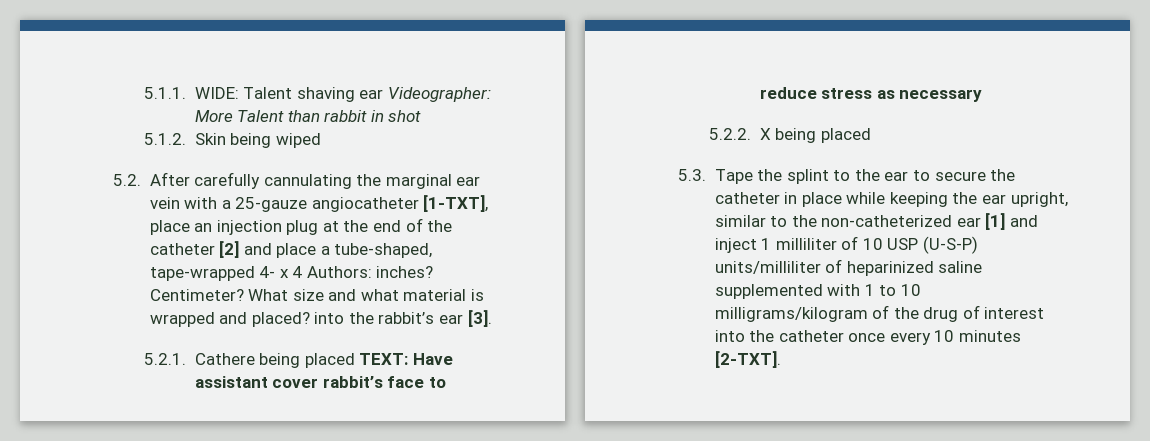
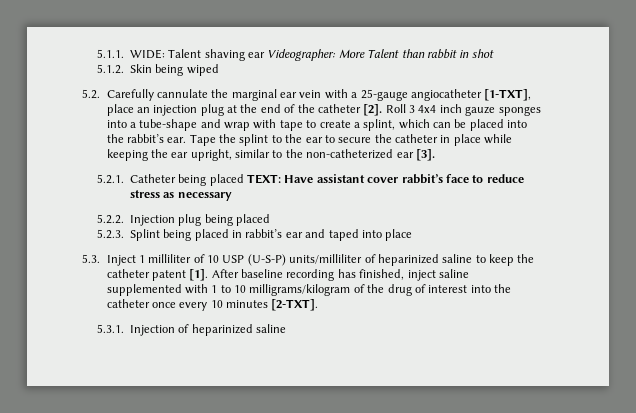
- 5.2. After carefully cannulating the marginal ear vein with a 25-gauze angiocatheter [1-TXT], place an injection plug at the end of the catheter [2] and place a tube-shaped, tape-wrapped 4- x 4 Authors: inches? Centimeter? What size and what material is wrapped and placed? into the rabbit’s ear [3].
- 5.2.1. Cathere being placed TEXT: Have assistant cover rabbit’s face to reduce stress as necessary
- 5.2.2. X being placed
- 5.3. Tape the splint to the ear to secure the catheter in place while keeping the ear upright, similar to the non-catheterized ear [1] and inject 1 milliliter of 10 USP (U-S-P) units/milliliter of heparinized saline supplemented with 1 to 10 milligrams/kilogram of the drug of interest into the catheter once every 10 minutes [2-TXT].
+ 5.2. Carefully cannulate the marginal ear vein with a 25-gauge angiocatheter [1-TXT], place an injection plug at the end of the catheter [2]. Roll 3 4x4 inch gauze sponges into a tube-shape and wrap with tape to create a splint, which can be placed into the rabbit’s ear. Tape the splint to the ear to secure the catheter in place while keeping the ear upright, similar to the non-catheterized ear [3].
+ 5.2.1. Catheter being placed TEXT: Have assistant cover rabbit’s face to reduce stress as necessary
+ 5.2.2. Injection plug being placed
+ 5.2.3. Splint being placed in rabbit’s ear and taped into place
+ 5.3. Inject 1 milliliter of 10 USP (U-S-P) units/milliliter of heparinized saline to keep the catheter patent [1]. After baseline recording has finished, inject saline supplemented with 1 to 10 milligrams/kilogram of the drug of interest into the catheter once every 10 minutes [2-TXT].
+ 5.3.1. Injection of heparinized saline

